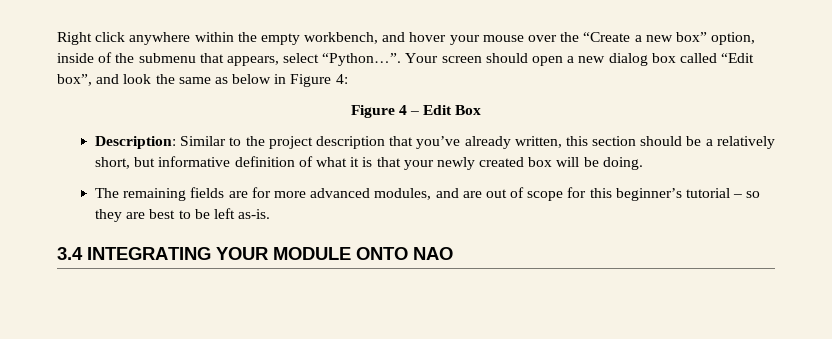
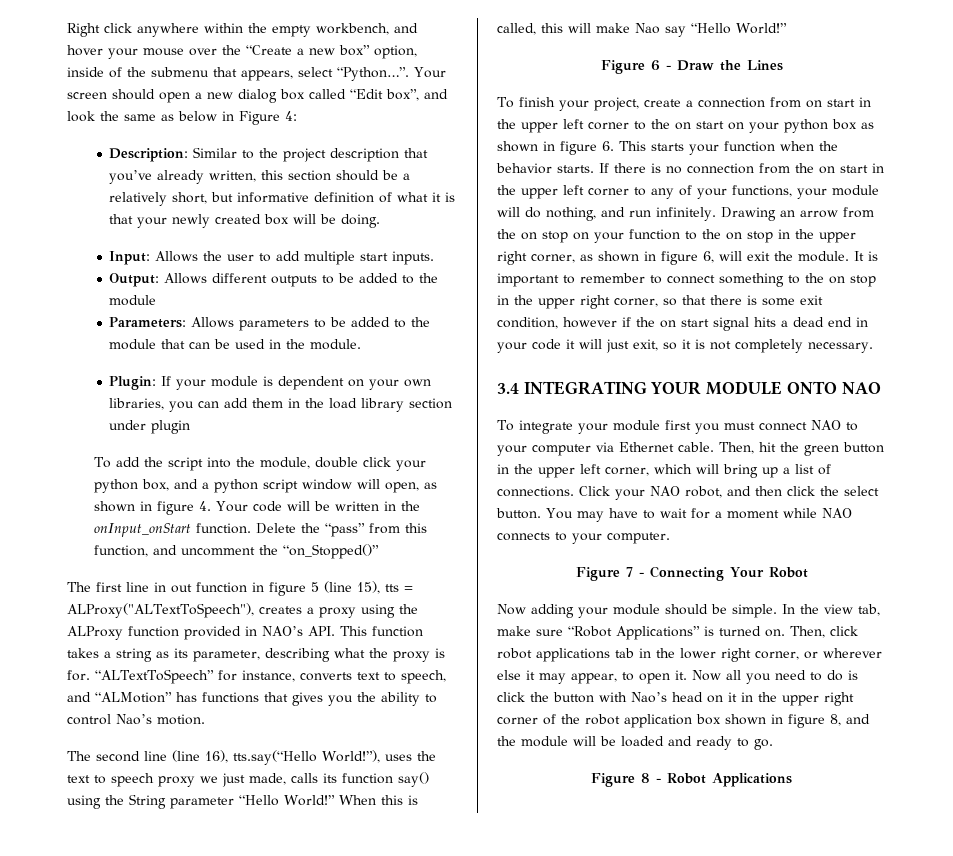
- Figure 4 – Edit Box
- The remaining fields are for more advanced modules, and are out of scope for this beginner’s tutorial – so they are best to be left as-is.
+ Input: Allows the user to add multiple start inputs.
+ Output: Allows different outputs to be added to the module
+ Parameters: Allows parameters to be added to the module that can be used in the module.
+ Plugin: If your module is dependent on your own libraries, you can add them in the load library section under plugin
+ To add the script into the module, double click your python box, and a python script window will open, as shown in figure 4. Your code will be written in the onInput_onStart function. Delete the “pass” from this function, and uncomment the “on_Stopped()”
+ The first line in out function in figure 5 (line 15), tts = ALProxy("ALTextToSpeech"), creates a proxy using the ALProxy function provided in NAO’s API. This function takes a string as its parameter, describing what the proxy is for. “ALTextToSpeech” for instance, converts text to speech, and “ALMotion” has functions that gives you the ability to control Nao’s motion.
+ The second line (line 16), tts.say(“Hello World!”), uses the text to speech proxy we just made, calls its function say() using the String parameter “Hello World!” When this is called, this will make Nao say “Hello World!”
+ Figure 6 - Draw the Lines
+ To finish your project, create a connection from on start in the upper left corner to the on start on your python box as shown in figure 6. This starts your function when the behavior starts. If there is no connection from the on start in the upper left corner to any of your functions, your module will do nothing, and run infinitely. Drawing an arrow from the on stop on your function to the on stop in the upper right corner, as shown in figure 6, will exit the module. It is important to remember to connect something to the on stop in the upper right corner, so that there is some exit condition, however if the on start signal hits a dead end in your code it will just exit, so it is not completely necessary.
+ To integrate your module first you must connect NAO to your computer via Ethernet cable. Then, hit the green button in the upper left corner, which will bring up a list of connections. Click your NAO robot, and then click the select button. You may have to wait for a moment while NAO connects to your computer.
+ Figure 7 - Connecting Your Robot
+ Now adding your module should be simple. In the view tab, make sure “Robot Applications” is turned on. Then, click robot applications tab in the lower right corner, or wherever else it may appear, to open it. Now all you need to do is click the button with Nao’s head on it in the upper right corner of the robot application box shown in figure 8, and the module will be loaded and ready to go.
+ Figure 8 - Robot Applications

